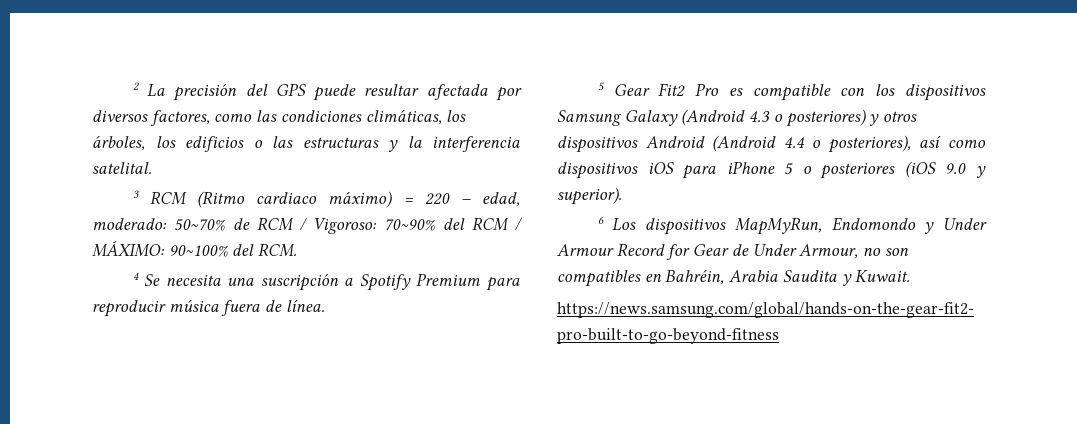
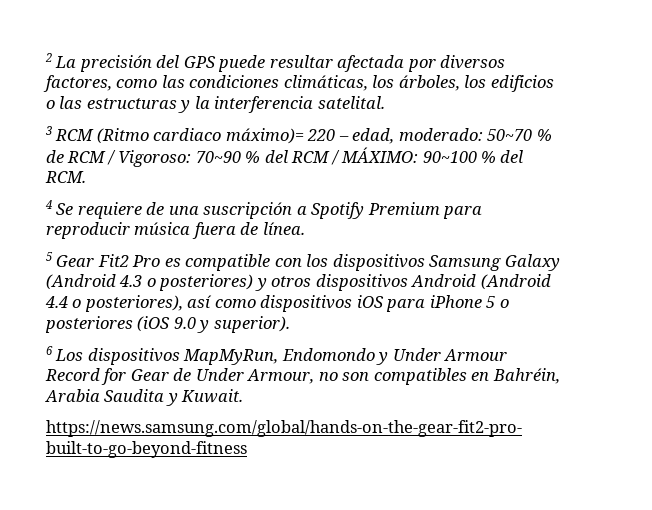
- 3 RCM (Ritmo cardiaco máximo) = 220 – edad, moderado: 50~70% de RCM / Vigoroso: 70~90% del RCM / MÁXIMO: 90~100% del RCM.
+ 3 RCM (Ritmo cardiaco máximo)= 220 – edad, moderado: 50~70 % de RCM / Vigoroso: 70~90 % del RCM / MÁXIMO: 90~100 % del RCM.
- 4 Se necesita una suscripción a Spotify Premium para reproducir música fuera de línea.
+ 4 Se requiere de una suscripción a Spotify Premium para reproducir música fuera de línea.

